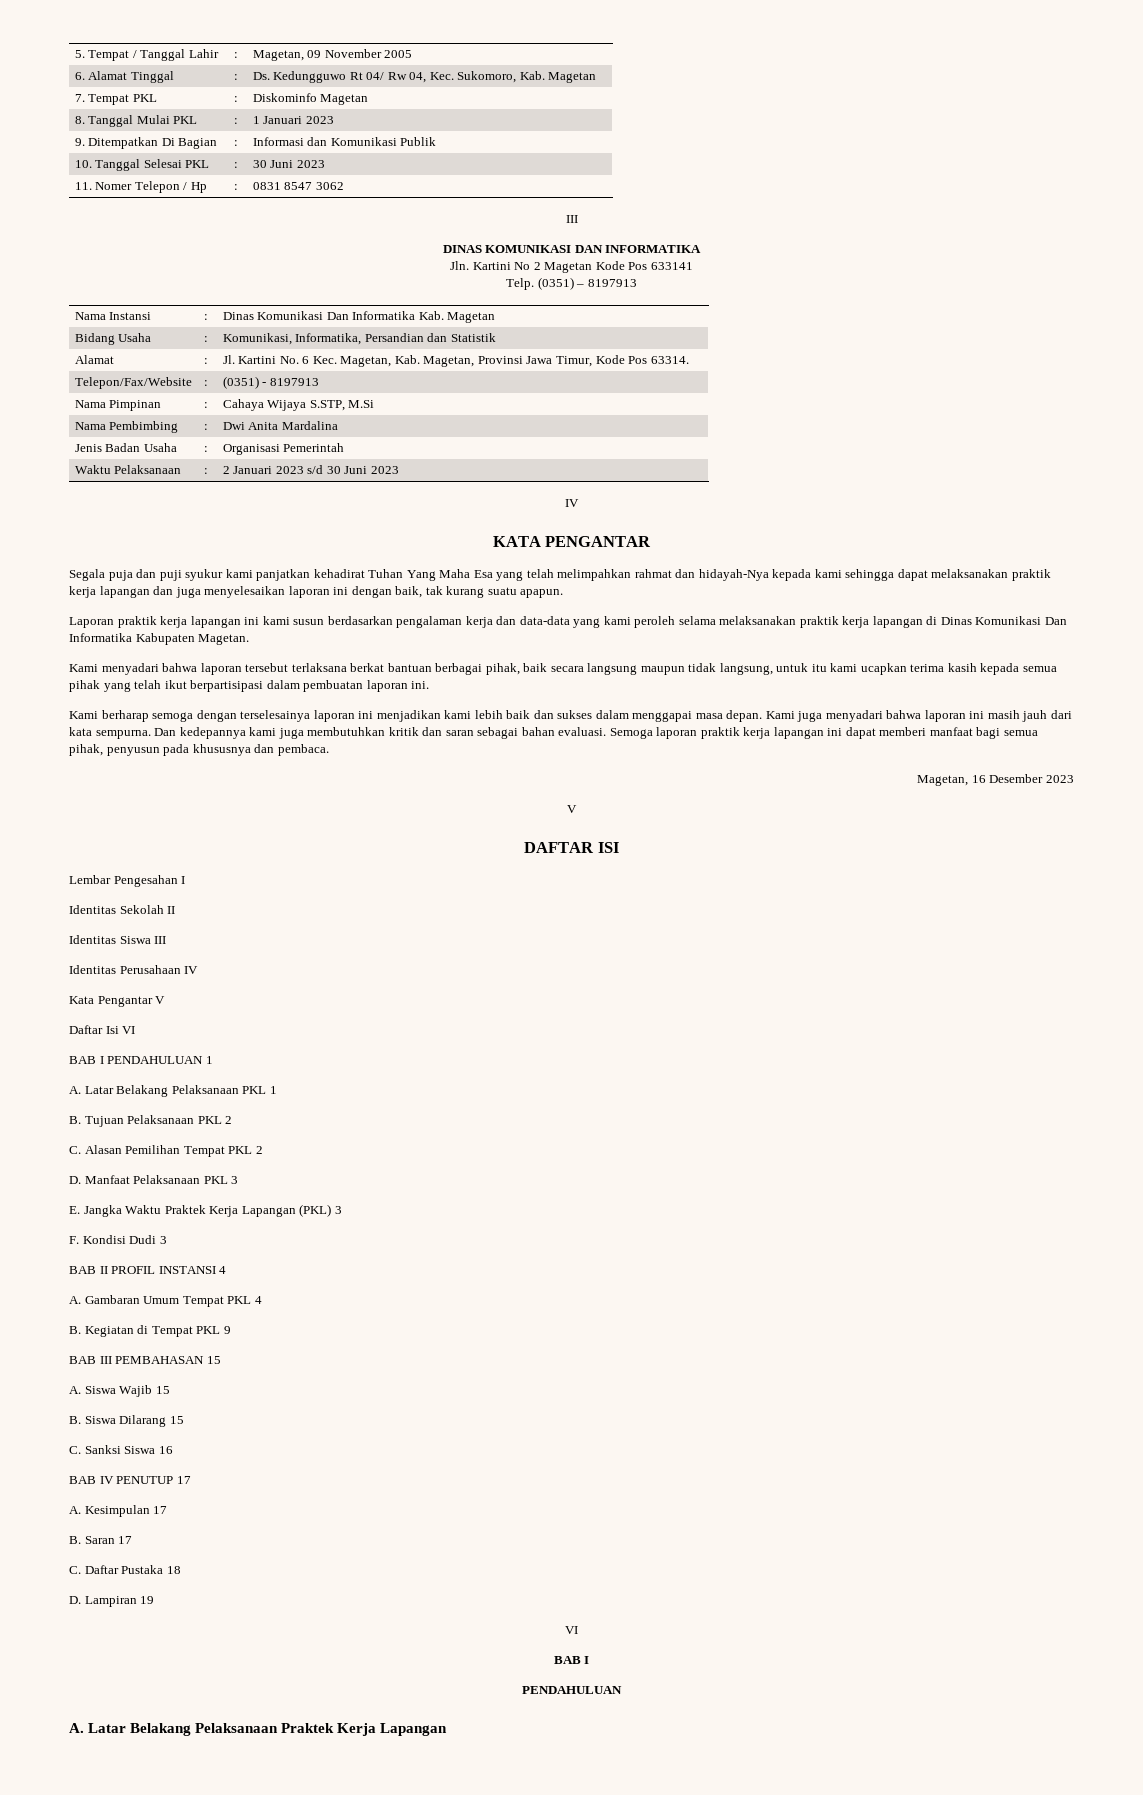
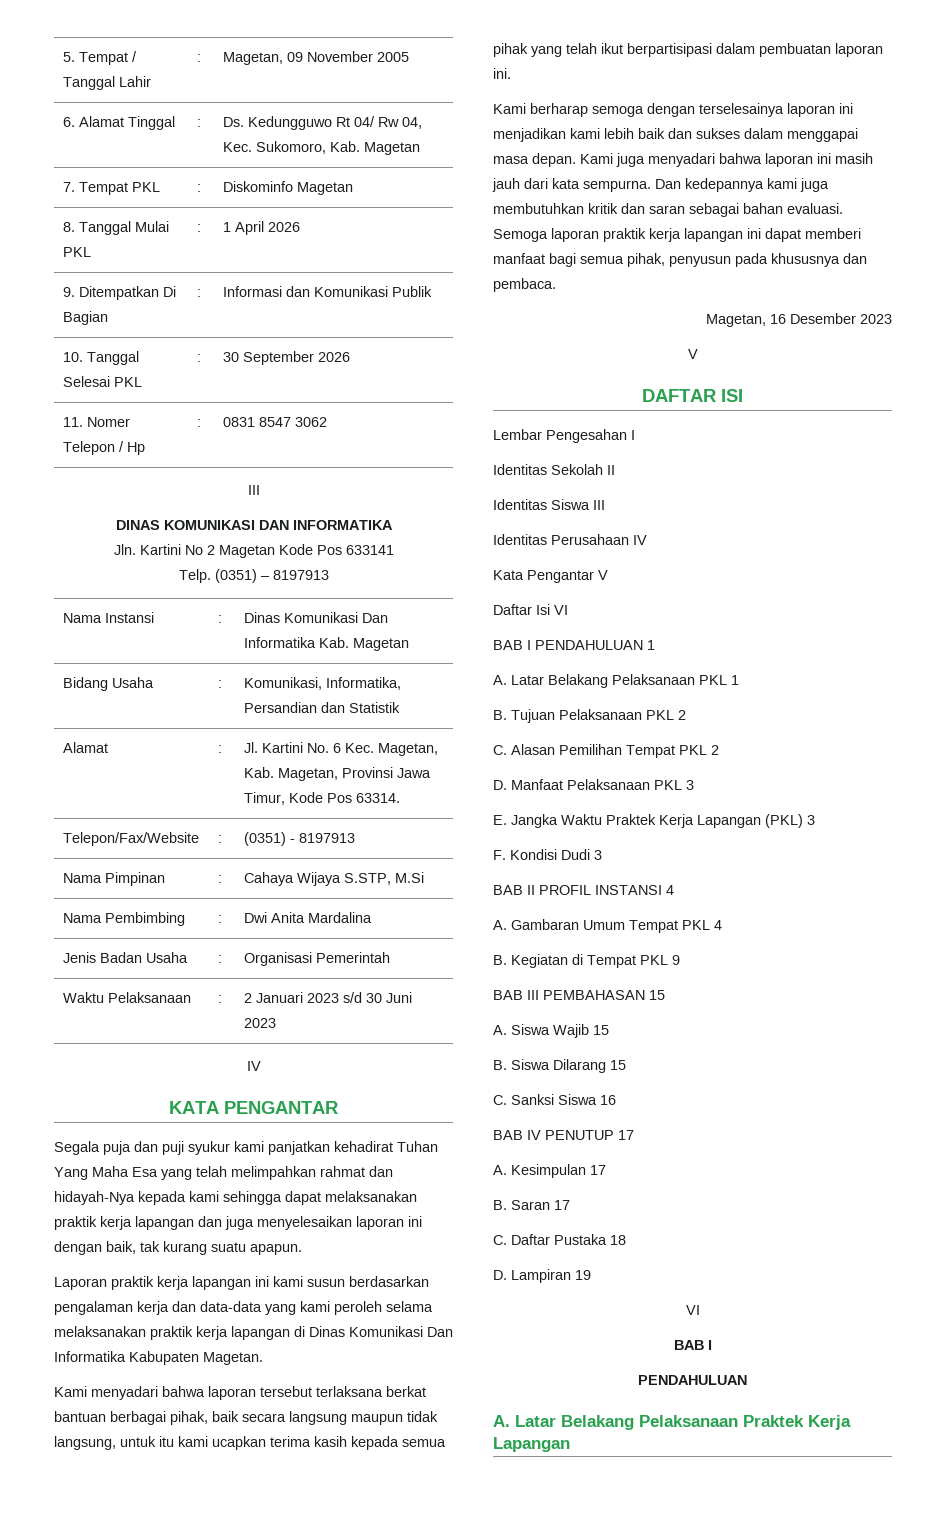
- 8. Tanggal Mulai PKL | : | 1 Januari 2023
+ 8. Tanggal Mulai PKL | : | 1 April 2026
- 10. Tanggal Selesai PKL | : | 30 Juni 2023
+ 10. Tanggal Selesai PKL | : | 30 September 2026

